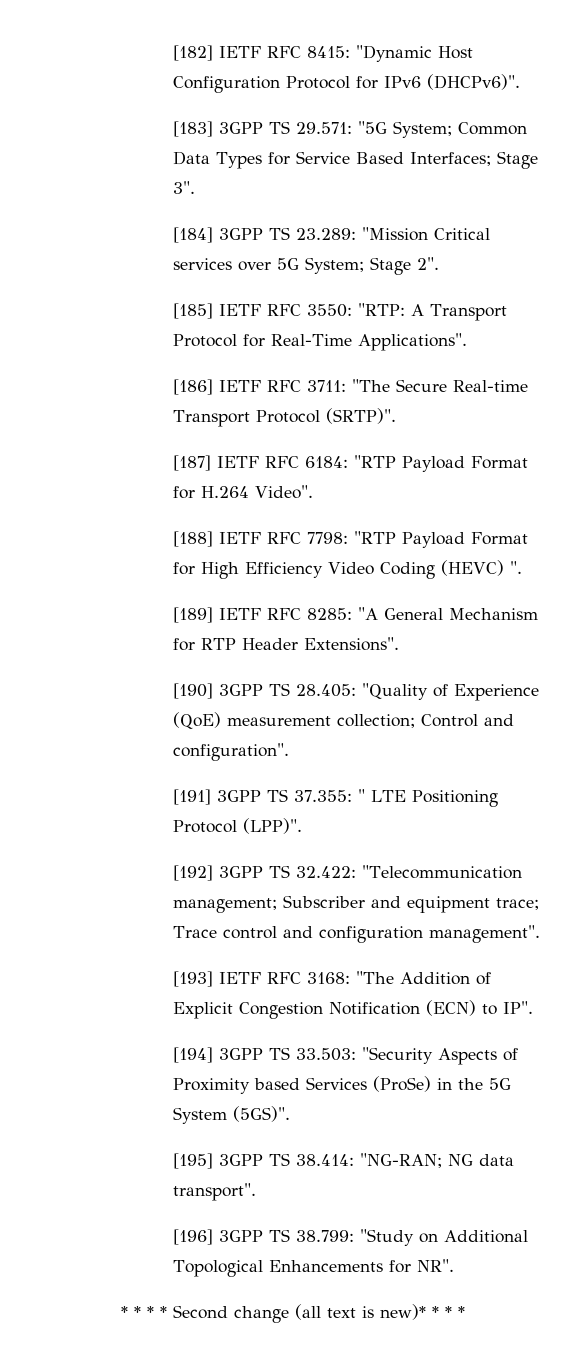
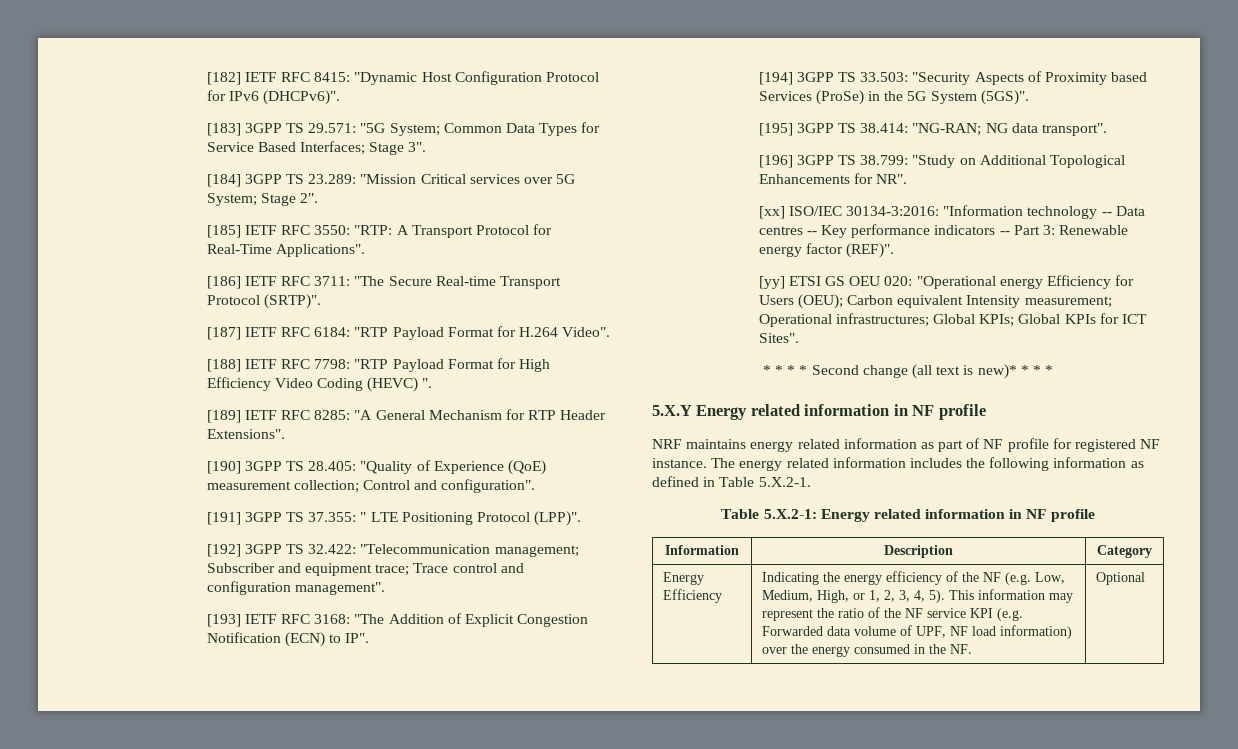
+ [xx] ISO/IEC 30134-3:2016: "Information technology -- Data centres -- Key performance indicators -- Part 3: Renewable energy factor (REF)".
+ [yy] ETSI GS OEU 020: "Operational energy Efficiency for Users (OEU); Carbon equivalent Intensity measurement; Operational infrastructures; Global KPIs; Global KPIs for ICT Sites".
+ 5.X.Y Energy related information in NF profile
+ NRF maintains energy related information as part of NF profile for registered NF instance. The energy related information includes the following information as defined in Table 5.X.2-1.
+ Table 5.X.2-1: Energy related information in NF profile
+ Information | Description | Category
+ Energy Efficiency | Indicating the energy efficiency of the NF (e.g. Low, Medium, High, or 1, 2, 3, 4, 5). This information may represent the ratio of the NF service KPI (e.g. Forwarded data volume of UPF, NF load information) over the energy consumed in the NF. | Optional

